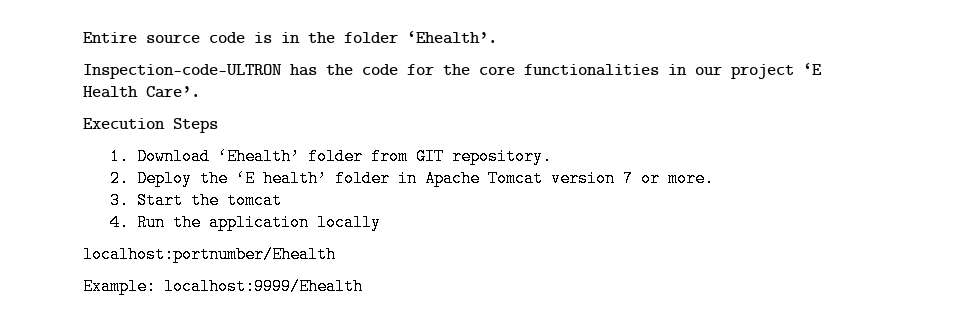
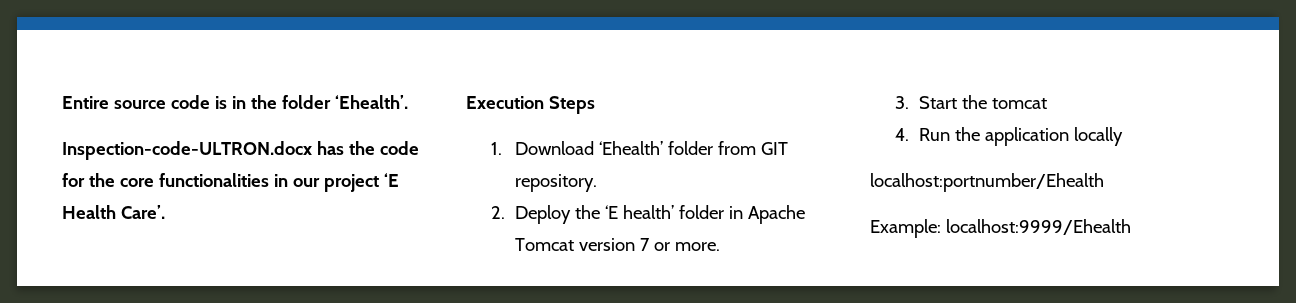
- Inspection-code-ULTRON has the code for the core functionalities in our project ‘E Health Care’.
+ Inspection-code-ULTRON.docx has the code for the core functionalities in our project ‘E Health Care’.

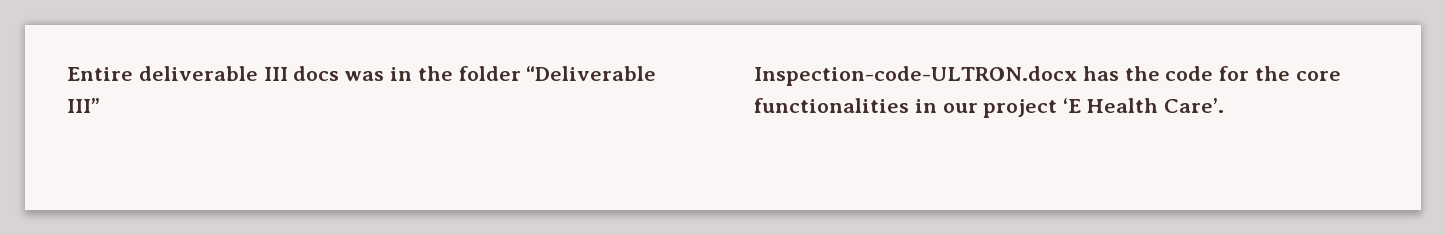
- Entire source code is in the folder ‘Ehealth’.
+ Entire deliverable III docs was in the folder “Deliverable III”
- Execution Steps
- 1. Download ‘Ehealth’ folder from GIT repository.
- 2. Deploy the ‘E health’ folder in Apache Tomcat version 7 or more.
- 3. Start the tomcat
- 4. Run the application locally
- localhost:portnumber/Ehealth
- Example: localhost:9999/Ehealth

